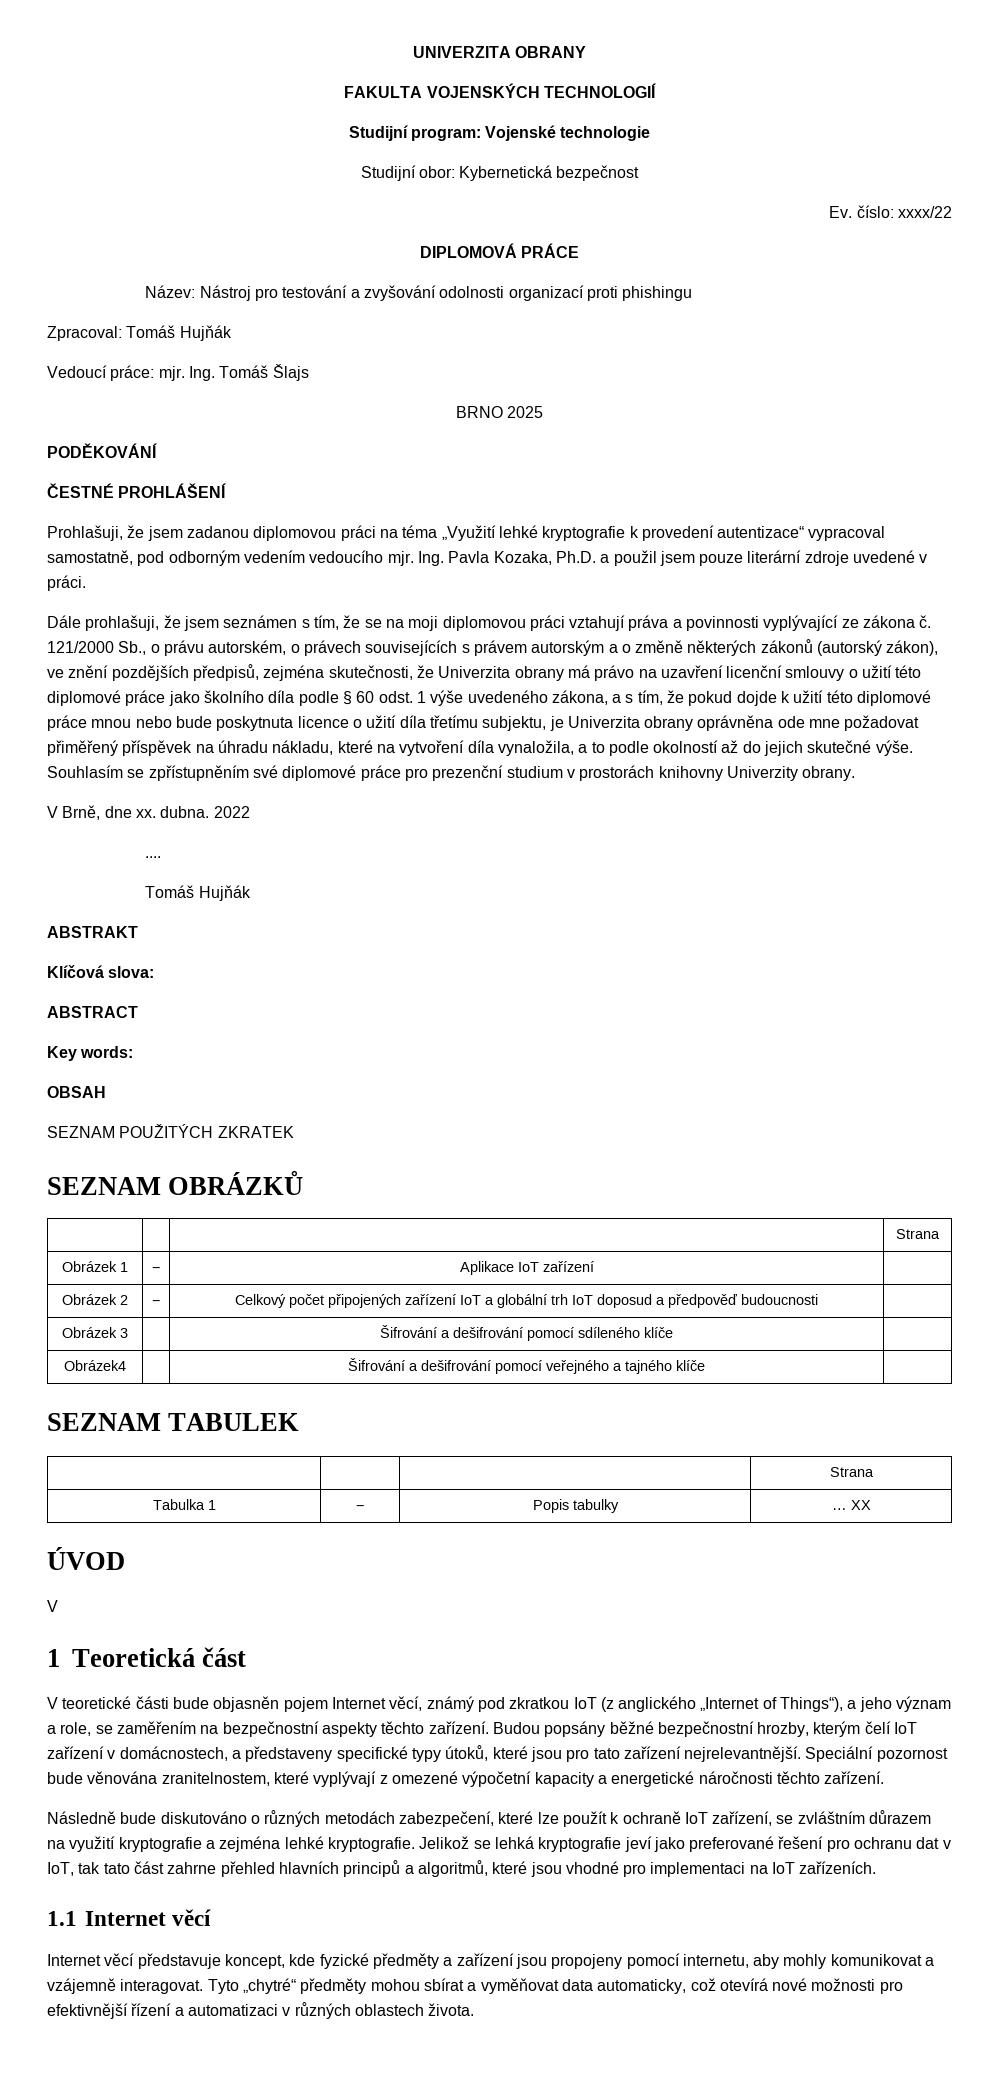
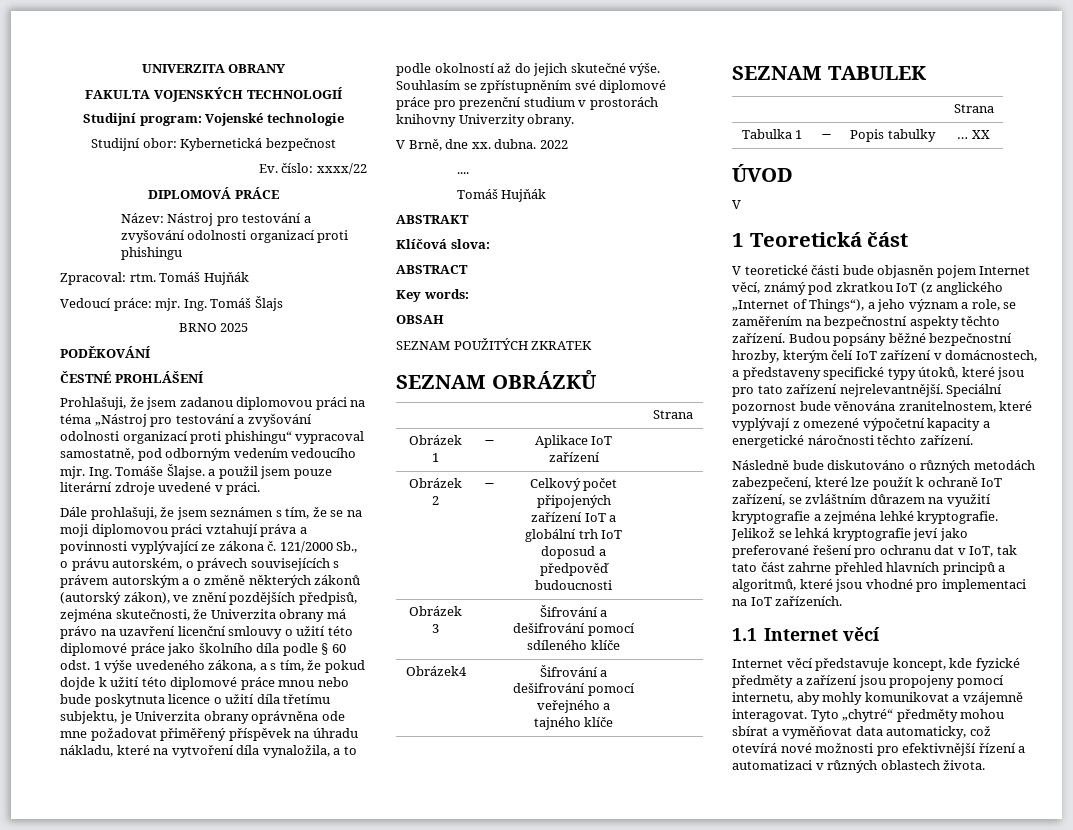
- Zpracoval: Tomáš Hujňák
+ Zpracoval: rtm. Tomáš Hujňák
- Prohlašuji, že jsem zadanou diplomovou práci na téma „Využití lehké kryptografie k provedení autentizace“ vypracoval samostatně, pod odborným vedením vedoucího mjr.
+ Prohlašuji, že jsem zadanou diplomovou práci na téma „Nástroj pro testování a zvyšování odolnosti organizací proti phishingu“ vypracoval samostatně, pod odborným vedením vedoucího mjr.
- Ing. Pavla Kozaka, Ph.D. a použil jsem pouze literární zdroje uvedené v práci.
+ Ing. Tomáše Šlajse. a použil jsem pouze literární zdroje uvedené v práci.

